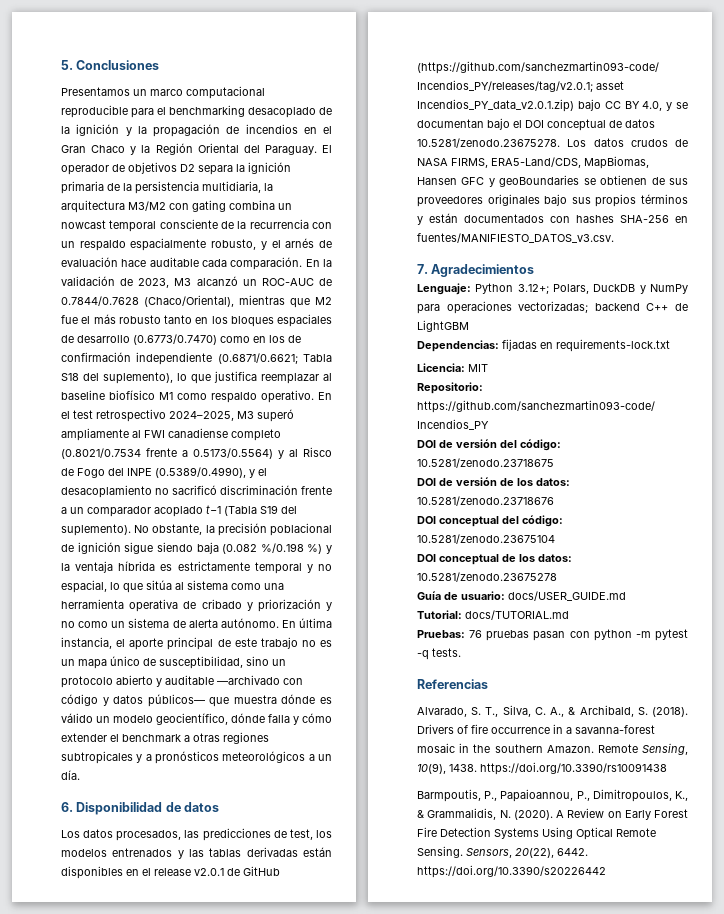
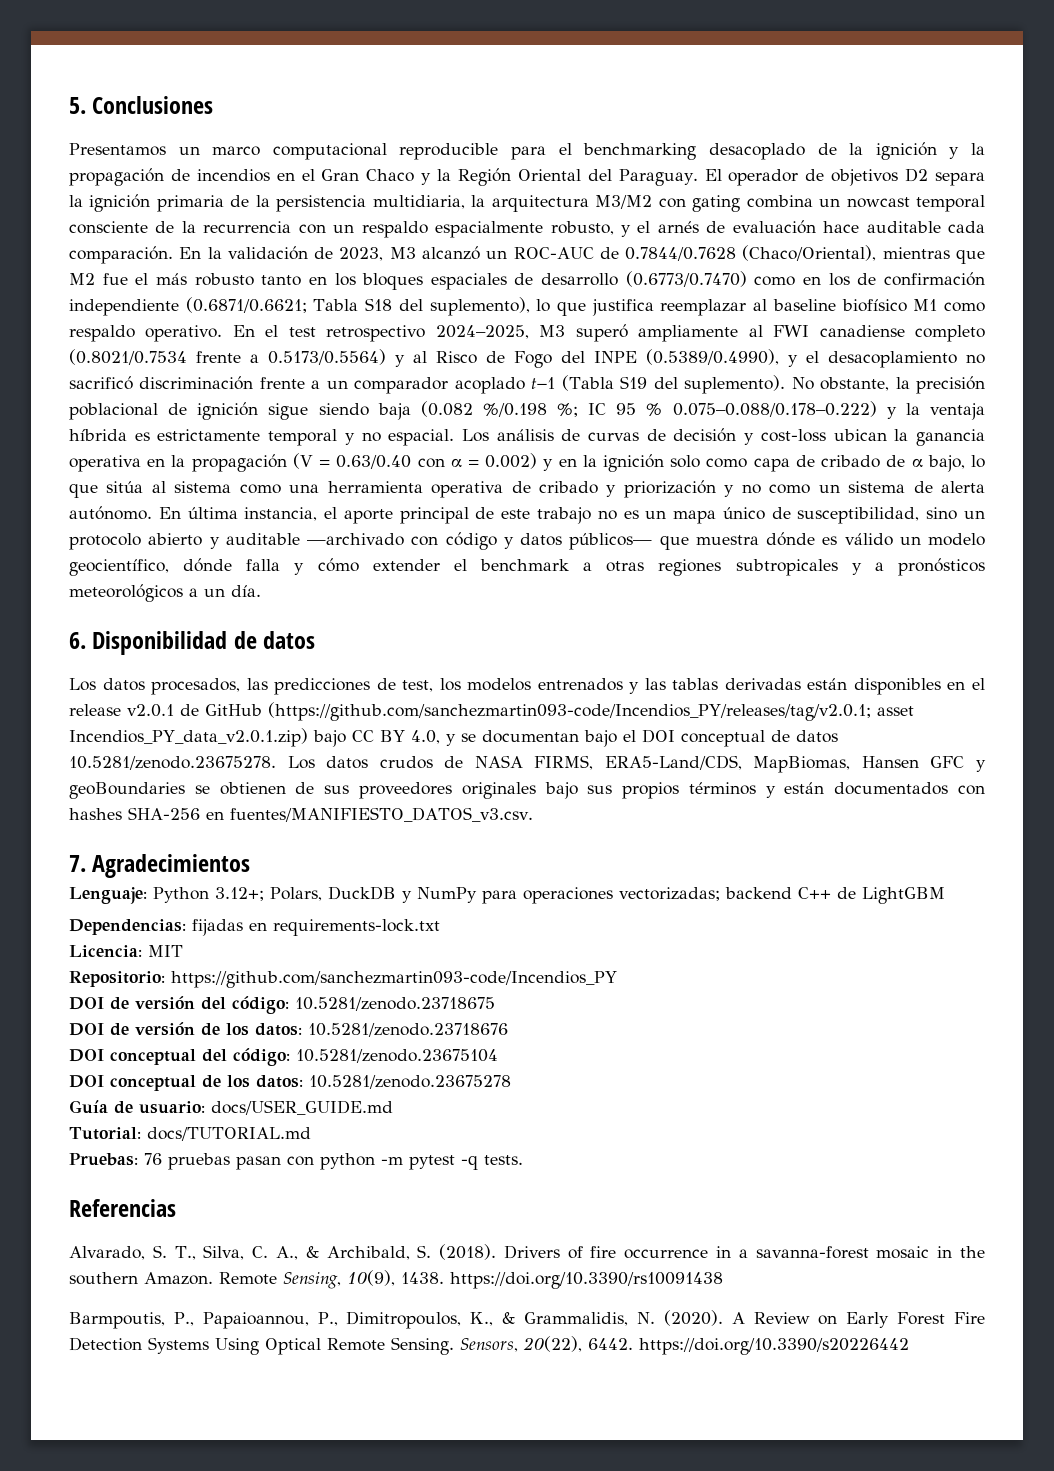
- No obstante, la precisión poblacional de ignición sigue siendo baja (0.082 %/0.198 %) y la ventaja híbrida es estrictamente temporal y no espacial, lo que sitúa al sistema como una herramienta operativa de cribado y priorización y no como un sistema de alerta autónomo.
+ No obstante, la precisión poblacional de ignición sigue siendo baja (0.082 %/0.198 %; IC 95 % 0.075–0.088/0.178–0.222) y la ventaja híbrida es estrictamente temporal y no espacial. Los análisis de curvas de decisión y cost-loss ubican la ganancia operativa en la propagación (V = 0.63/0.40 con α = 0.002) y en la ignición solo como capa de cribado de α bajo, lo que sitúa al sistema como una herramienta operativa de cribado y priorización y no como un sistema de alerta autónomo.

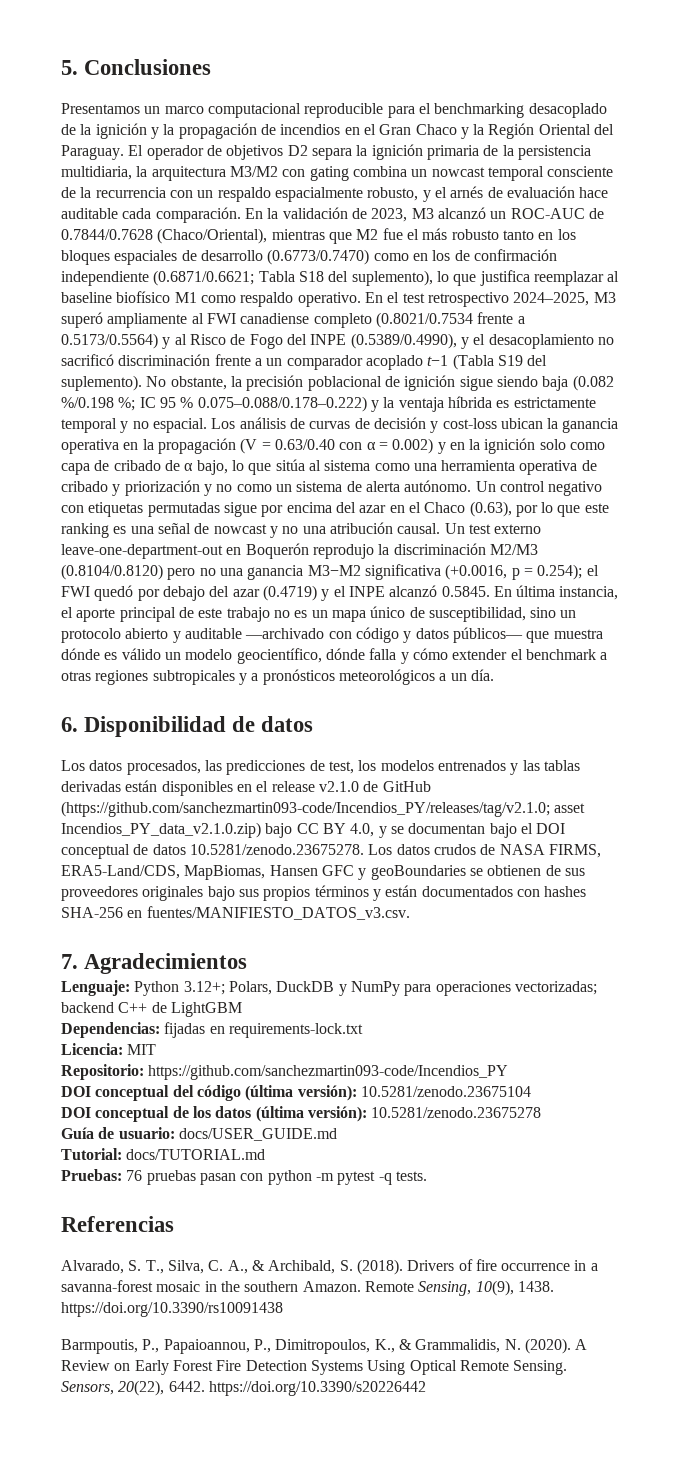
- En última instancia, el aporte principal de este trabajo no es un mapa único de susceptibilidad, sino un protocolo abierto y auditable —archivado con código y datos públicos— que muestra dónde es válido un modelo geocientífico, dónde falla y cómo extender el benchmark a otras regiones subtropicales y a pronósticos meteorológicos a un día.
+ Un control negativo con etiquetas permutadas sigue por encima del azar en el Chaco (0.63), por lo que este ranking es una señal de nowcast y no una atribución causal. Un test externo leave-one-department-out en Boquerón reprodujo la discriminación M2/M3 (0.8104/0.8120) pero no una ganancia M3−M2 significativa (+0.0016, p = 0.254); el FWI quedó por debajo del azar (0.4719) y el INPE alcanzó 0.5845. En última instancia, el aporte principal de este trabajo no es un mapa único de susceptibilidad, sino un protocolo abierto y auditable —archivado con código y datos públicos— que muestra dónde es válido un modelo geocientífico, dónde falla y cómo extender el benchmark a otras regiones subtropicales y a pronósticos meteorológicos a un día.
- Los datos procesados, las predicciones de test, los modelos entrenados y las tablas derivadas están disponibles en el release v2.0.1 de GitHub (https://github.com/sanchezmartin093-code/Incendios_PY/releases/tag/v2.0.1; asset Incendios_PY_data_v2.0.1.zip) bajo CC BY 4.0, y se documentan bajo el DOI conceptual de datos 10.5281/zenodo.23675278. Los datos crudos de NASA FIRMS, ERA5-Land/CDS, MapBiomas, Hansen GFC y geoBoundaries se obtienen de sus proveedores originales bajo sus propios términos y están documentados con hashes SHA-256 en fuentes/MANIFIESTO_DATOS_v3.csv.
+ Los datos procesados, las predicciones de test, los modelos entrenados y las tablas derivadas están disponibles en el release v2.1.0 de GitHub (https://github.com/sanchezmartin093-code/Incendios_PY/releases/tag/v2.1.0; asset Incendios_PY_data_v2.1.0.zip) bajo CC BY 4.0, y se documentan bajo el DOI conceptual de datos 10.5281/zenodo.23675278. Los datos crudos de NASA FIRMS, ERA5-Land/CDS, MapBiomas, Hansen GFC y geoBoundaries se obtienen de sus proveedores originales bajo sus propios términos y están documentados con hashes SHA-256 en fuentes/MANIFIESTO_DATOS_v3.csv.
- DOI de versión del código: 10.5281/zenodo.23718675
- DOI de versión de los datos: 10.5281/zenodo.23718676
- DOI conceptual del código: 10.5281/zenodo.23675104
+ DOI conceptual del código (última versión): 10.5281/zenodo.23675104
- DOI conceptual de los datos: 10.5281/zenodo.23675278
+ DOI conceptual de los datos (última versión): 10.5281/zenodo.23675278

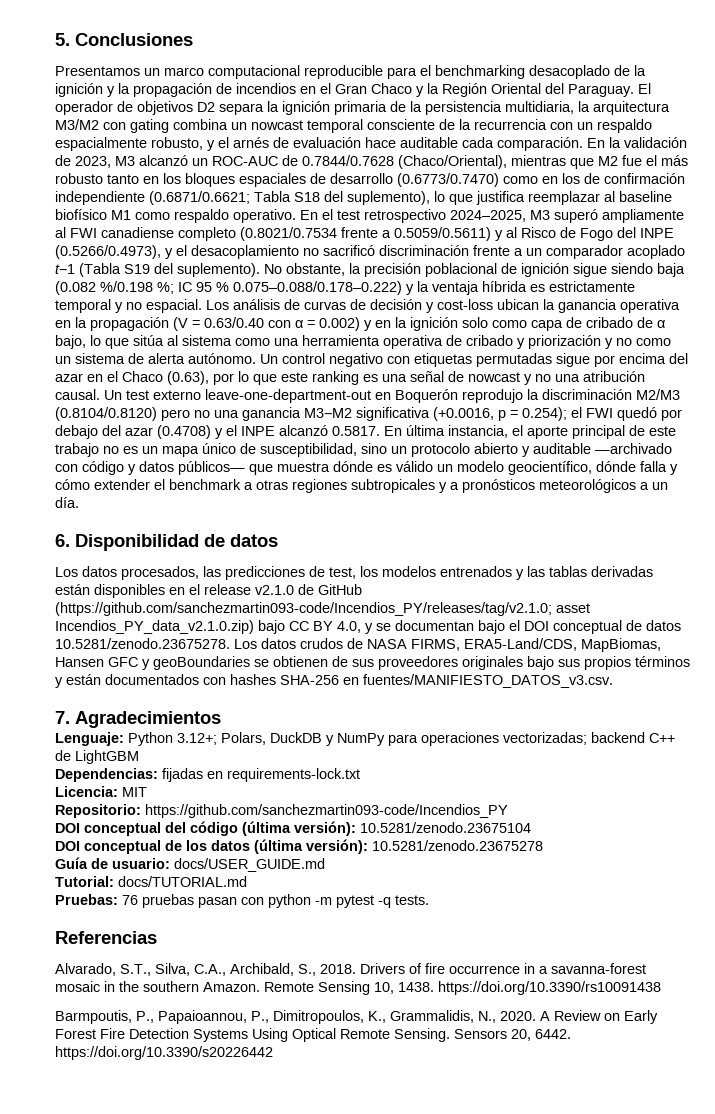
- En el test retrospectivo 2024–2025, M3 superó ampliamente al FWI canadiense completo (0.8021/0.7534 frente a 0.5173/0.5564) y al Risco de Fogo del INPE (0.5389/0.4990), y el desacoplamiento no sacrificó discriminación frente a un comparador acoplado t−1 (Tabla S19 del suplemento).
+ En el test retrospectivo 2024–2025, M3 superó ampliamente al FWI canadiense completo (0.8021/0.7534 frente a 0.5059/0.5611) y al Risco de Fogo del INPE (0.5266/0.4973), y el desacoplamiento no sacrificó discriminación frente a un comparador acoplado t−1 (Tabla S19 del suplemento).
- el FWI quedó por debajo del azar (0.4719) y el INPE alcanzó 0.5845. En última instancia, el aporte principal de este trabajo no es un mapa único de susceptibilidad, sino un protocolo abierto y auditable —archivado con código y datos públicos— que muestra dónde es válido un modelo geocientífico, dónde falla y cómo extender el benchmark a otras regiones subtropicales y a pronósticos meteorológicos a un día.
+ el FWI quedó por debajo del azar (0.4708) y el INPE alcanzó 0.5817. En última instancia, el aporte principal de este trabajo no es un mapa único de susceptibilidad, sino un protocolo abierto y auditable —archivado con código y datos públicos— que muestra dónde es válido un modelo geocientífico, dónde falla y cómo extender el benchmark a otras regiones subtropicales y a pronósticos meteorológicos a un día.
- Alvarado, S. T., Silva, C. A., & Archibald, S. (2018).
+ Alvarado, S.T., Silva, C.A., Archibald, S., 2018.
- Remote Sensing, 10(9), 1438. https://doi.org/10.3390/rs10091438
+ Remote Sensing 10, 1438. https://doi.org/10.3390/rs10091438
- Barmpoutis, P., Papaioannou, P., Dimitropoulos, K., & Grammalidis, N. (2020).
+ Barmpoutis, P., Papaioannou, P., Dimitropoulos, K., Grammalidis, N., 2020.
- Sensors, 20(22), 6442. https://doi.org/10.3390/s20226442
+ Sensors 20, 6442. https://doi.org/10.3390/s20226442

